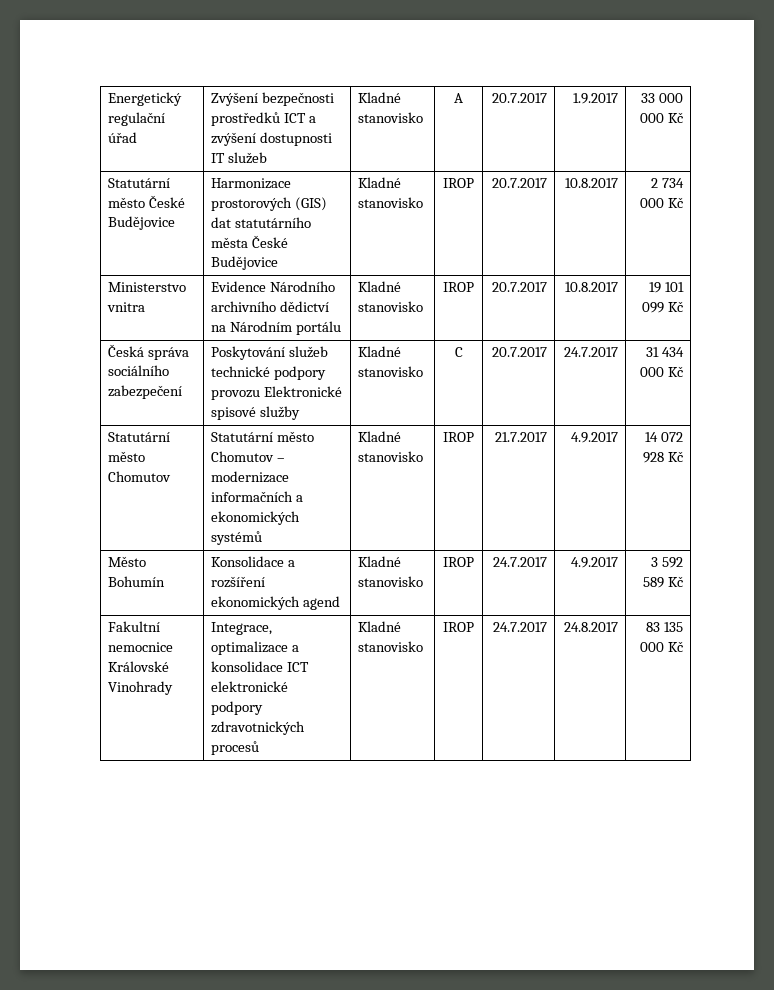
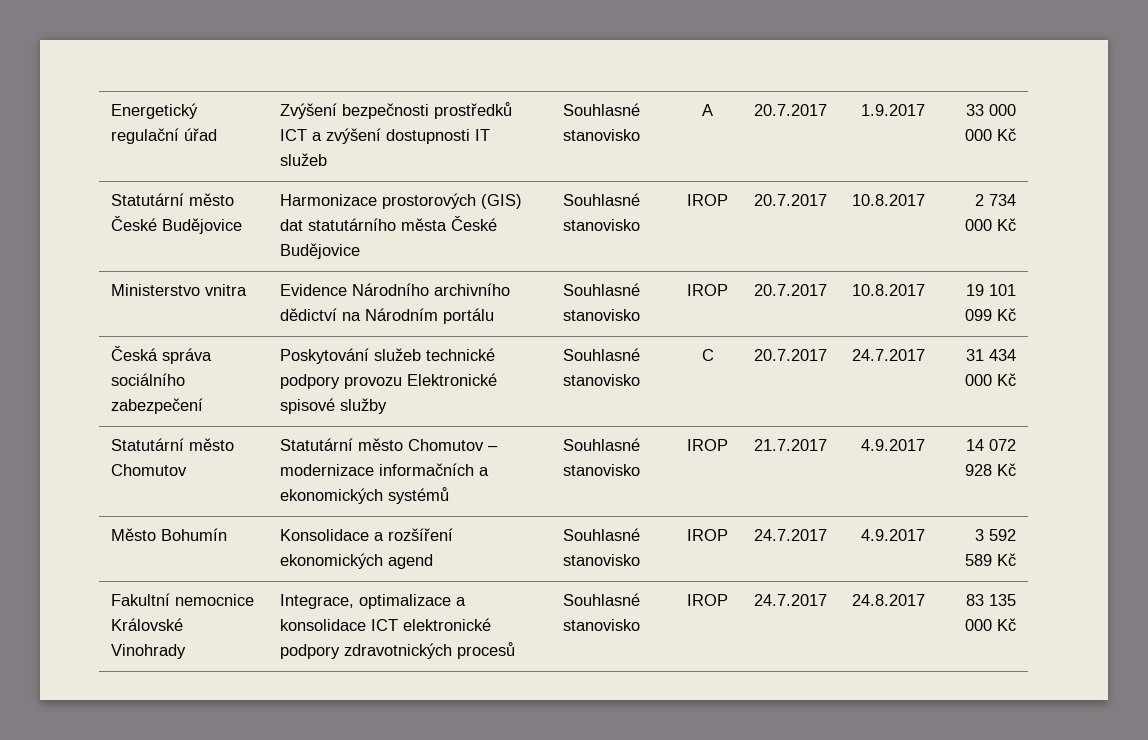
- Energetický regulační úřad | Zvýšení bezpečnosti prostředků ICT a zvýšení dostupnosti IT služeb | Kladné stanovisko | A | 20.7.2017 | 1.9.2017 | 33 000 000 Kč
+ Energetický regulační úřad | Zvýšení bezpečnosti prostředků ICT a zvýšení dostupnosti IT služeb | Souhlasné stanovisko | A | 20.7.2017 | 1.9.2017 | 33 000 000 Kč
- Statutární město České Budějovice | Harmonizace prostorových (GIS) dat statutárního města České Budějovice | Kladné stanovisko | IROP | 20.7.2017 | 10.8.2017 | 2 734 000 Kč
+ Statutární město České Budějovice | Harmonizace prostorových (GIS) dat statutárního města České Budějovice | Souhlasné stanovisko | IROP | 20.7.2017 | 10.8.2017 | 2 734 000 Kč
- Ministerstvo vnitra | Evidence Národního archivního dědictví na Národním portálu | Kladné stanovisko | IROP | 20.7.2017 | 10.8.2017 | 19 101 099 Kč
+ Ministerstvo vnitra | Evidence Národního archivního dědictví na Národním portálu | Souhlasné stanovisko | IROP | 20.7.2017 | 10.8.2017 | 19 101 099 Kč
- Česká správa sociálního zabezpečení | Poskytování služeb technické podpory provozu Elektronické spisové služby | Kladné stanovisko | C | 20.7.2017 | 24.7.2017 | 31 434 000 Kč
+ Česká správa sociálního zabezpečení | Poskytování služeb technické podpory provozu Elektronické spisové služby | Souhlasné stanovisko | C | 20.7.2017 | 24.7.2017 | 31 434 000 Kč
- Statutární město Chomutov | Statutární město Chomutov – modernizace informačních a ekonomických systémů | Kladné stanovisko | IROP | 21.7.2017 | 4.9.2017 | 14 072 928 Kč
+ Statutární město Chomutov | Statutární město Chomutov – modernizace informačních a ekonomických systémů | Souhlasné stanovisko | IROP | 21.7.2017 | 4.9.2017 | 14 072 928 Kč
- Město Bohumín | Konsolidace a rozšíření ekonomických agend | Kladné stanovisko | IROP | 24.7.2017 | 4.9.2017 | 3 592 589 Kč
+ Město Bohumín | Konsolidace a rozšíření ekonomických agend | Souhlasné stanovisko | IROP | 24.7.2017 | 4.9.2017 | 3 592 589 Kč
- Fakultní nemocnice Královské Vinohrady | Integrace, optimalizace a konsolidace ICT elektronické podpory zdravotnických procesů | Kladné stanovisko | IROP | 24.7.2017 | 24.8.2017 | 83 135 000 Kč
+ Fakultní nemocnice Královské Vinohrady | Integrace, optimalizace a konsolidace ICT elektronické podpory zdravotnických procesů | Souhlasné stanovisko | IROP | 24.7.2017 | 24.8.2017 | 83 135 000 Kč

